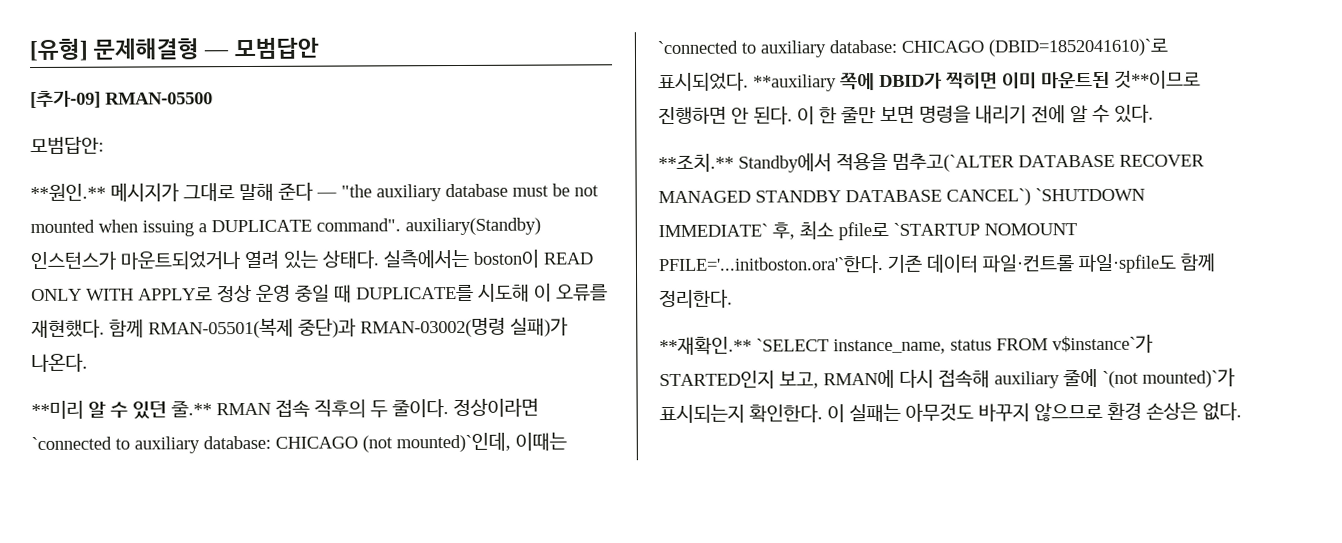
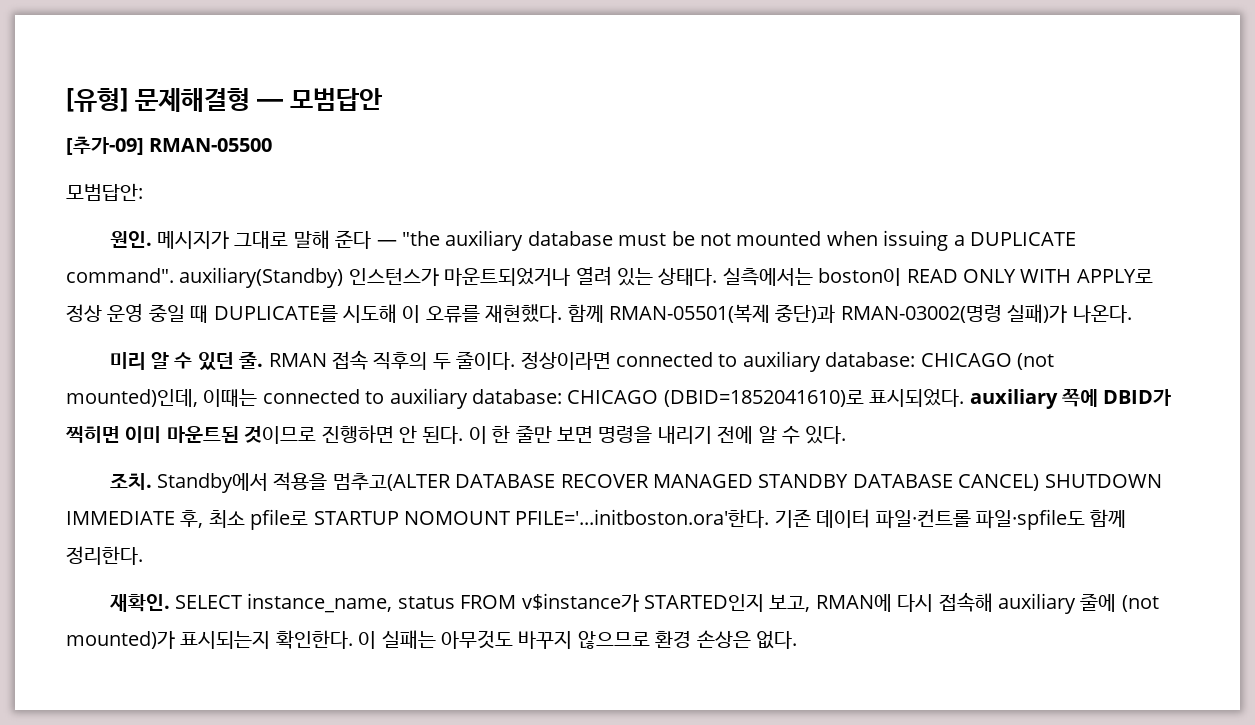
- **원인.** 메시지가 그대로 말해 준다 — "the auxiliary database must be not mounted when issuing a DUPLICATE command". auxiliary(Standby) 인스턴스가 마운트되었거나 열려 있는 상태다.
+ 원인. 메시지가 그대로 말해 준다 — "the auxiliary database must be not mounted when issuing a DUPLICATE command". auxiliary(Standby) 인스턴스가 마운트되었거나 열려 있는 상태다.
- **미리 알 수 있던 줄.** RMAN 접속 직후의 두 줄이다.
+ 미리 알 수 있던 줄. RMAN 접속 직후의 두 줄이다.
- 정상이라면 `connected to auxiliary database: CHICAGO (not mounted)`인데, 이때는 `connected to auxiliary database: CHICAGO (DBID=1852041610)`로 표시되었다. **auxiliary 쪽에 DBID가 찍히면 이미 마운트된 것**이므로 진행하면 안 된다.
+ 정상이라면 connected to auxiliary database: CHICAGO (not mounted)인데, 이때는 connected to auxiliary database: CHICAGO (DBID=1852041610)로 표시되었다. auxiliary 쪽에 DBID가 찍히면 이미 마운트된 것이므로 진행하면 안 된다.
- **조치.** Standby에서 적용을 멈추고(`ALTER DATABASE RECOVER MANAGED STANDBY DATABASE CANCEL`) `SHUTDOWN IMMEDIATE` 후, 최소 pfile로 `STARTUP NOMOUNT PFILE='...initboston.ora'`한다. 기존 데이터 파일·컨트롤 파일·spfile도 함께 정리한다.
+ 조치. Standby에서 적용을 멈추고(ALTER DATABASE RECOVER MANAGED STANDBY DATABASE CANCEL) SHUTDOWN IMMEDIATE 후, 최소 pfile로 STARTUP NOMOUNT PFILE='...initboston.ora'한다. 기존 데이터 파일·컨트롤 파일·spfile도 함께 정리한다.
- **재확인.** `SELECT instance_name, status FROM v$instance`가 STARTED인지 보고, RMAN에 다시 접속해 auxiliary 줄에 `(not mounted)`가 표시되는지 확인한다.
+ 재확인. SELECT instance_name, status FROM v$instance가 STARTED인지 보고, RMAN에 다시 접속해 auxiliary 줄에 (not mounted)가 표시되는지 확인한다.

